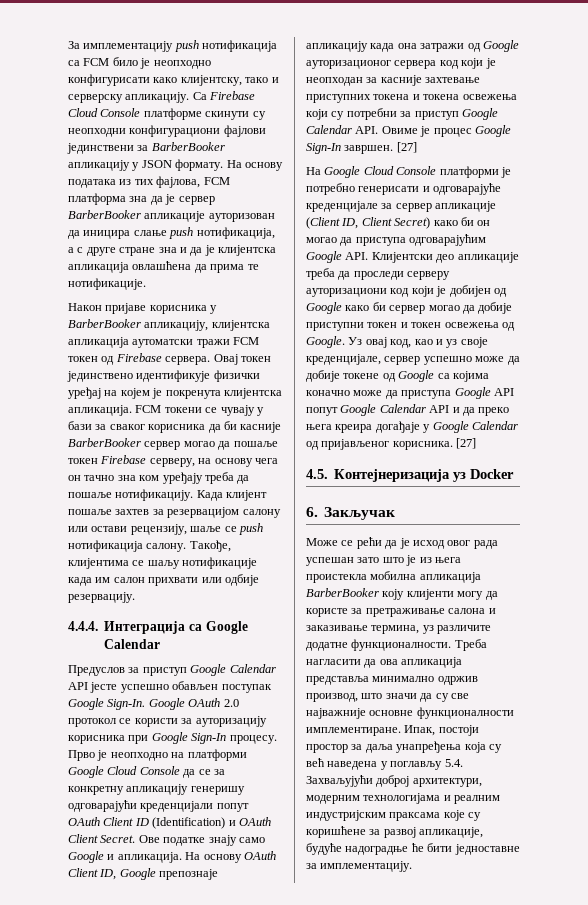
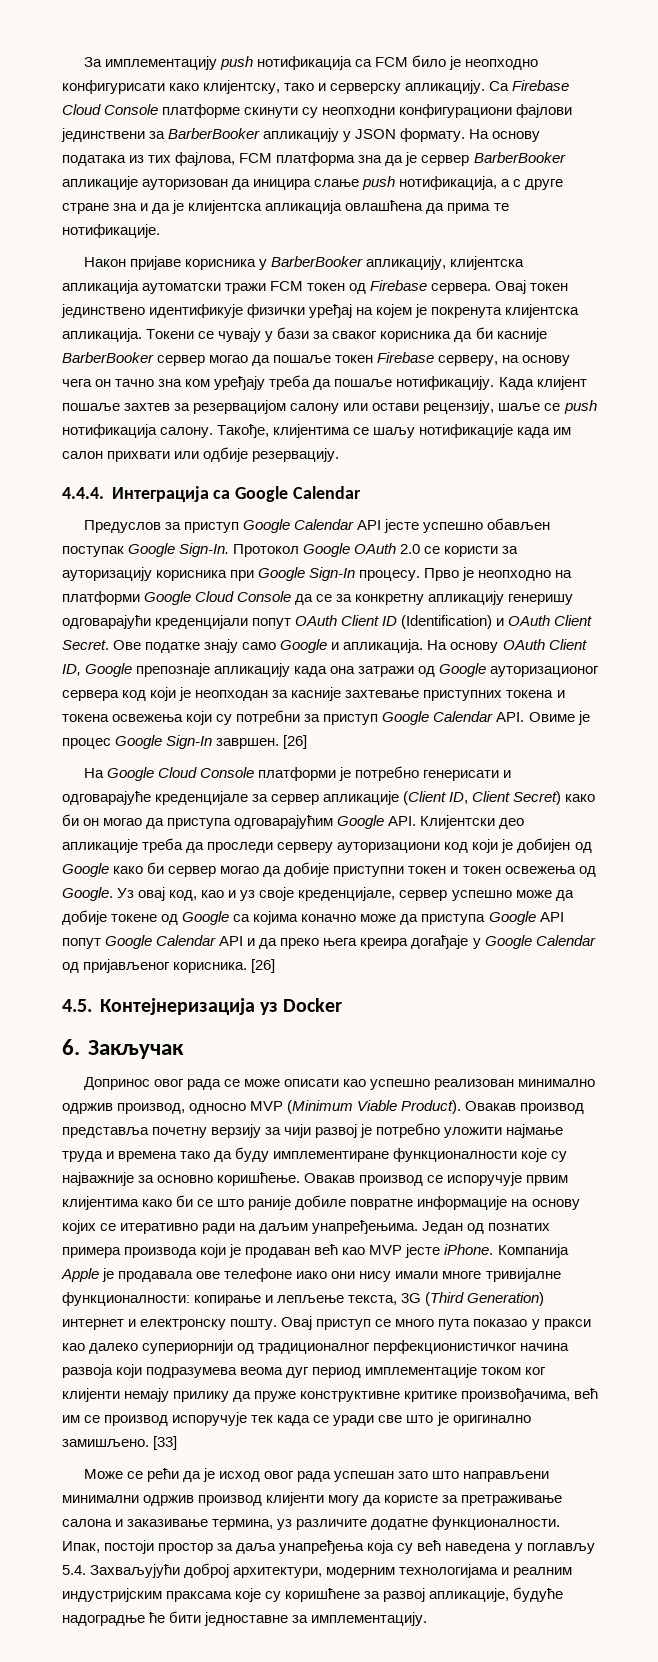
- FCM токени се чувају у бази за сваког корисника да би касније BarberBooker сервер могао да пошаље токен Firebase серверу, на основу чега он тачно зна ком уређају треба да пошаље нотификацију.
+ Токени се чувају у бази за сваког корисника да би касније BarberBooker сервер могао да пошаље токен Firebase серверу, на основу чега он тачно зна ком уређају треба да пошаље нотификацију.
- Google OAuth 2.0 протокол се користи за ауторизацију корисника при Google Sign-In процесу.
+ Протокол Google OAuth 2.0 се користи за ауторизацију корисника при Google Sign-In процесу.
- На основу OAuth Client ID, Google препознаје апликацију када она затражи од Google ауторизационог сервера код који је неопходан за касније захтевање приступних токена и токена освежења који су потребни за приступ Google Calendar API. Овиме је процес Google Sign-In завршен. [27]
+ На основу OAuth Client ID, Google препознаје апликацију када она затражи од Google ауторизационог сервера код који је неопходан за касније захтевање приступних токена и токена освежења који су потребни за приступ Google Calendar API. Овиме је процес Google Sign-In завршен. [26]
- Уз овај код, као и уз своје креденцијале, сервер успешно може да добије токене од Google са којима коначно може да приступа Google API попут Google Calendar API и да преко њега креира догађаје у Google Calendar од пријављеног корисника. [27]
+ Уз овај код, као и уз своје креденцијале, сервер успешно може да добије токене од Google са којима коначно може да приступа Google API попут Google Calendar API и да преко њега креира догађаје у Google Calendar од пријављеног корисника. [26]
+ Допринос овог рада се може описати као успешно реализован минимално одржив производ, односно MVP (Minimum Viable Product). Овакав производ представља почетну верзију за чији развој је потребно уложити најмање труда и времена тако да буду имплементиране функционалности које су најважније за основно коришћење. Овакав производ се испоручује првим клијентима како би се што раније добиле повратне информације на основу којих се итеративно ради на даљим унапређењима. Један од познатих примера производа који је продаван већ као MVP јесте iPhone. Компанија Apple је продавала ове телефоне иако они нису имали многе тривијалне функционалности: копирање и лепљење текста, 3G (Third Generation) интернет и електронску пошту. Овај приступ се много пута показао у пракси као далеко супериорнији од традиционалног перфекционистичког начина развоја који подразумева веома дуг период имплементације током ког клијенти немају прилику да пруже конструктивне критике произвођачима, већ им се производ испоручује тек када се уради све што је оригинално замишљено. [33]
- Може се рећи да је исход овог рада успешан зато што је из њега проистекла мобилна апликација BarberBooker коју клијенти могу да користе за претраживање салона и заказивање термина, уз различите додатне функционалности.
+ Може се рећи да је исход овог рада успешан зато што направљени минимални одржив производ клијенти могу да користе за претраживање салона и заказивање термина, уз различите додатне функционалности.
- Треба нагласити да ова апликација представља минимално одржив производ, што значи да су све најважније основне функционалности имплементиране.

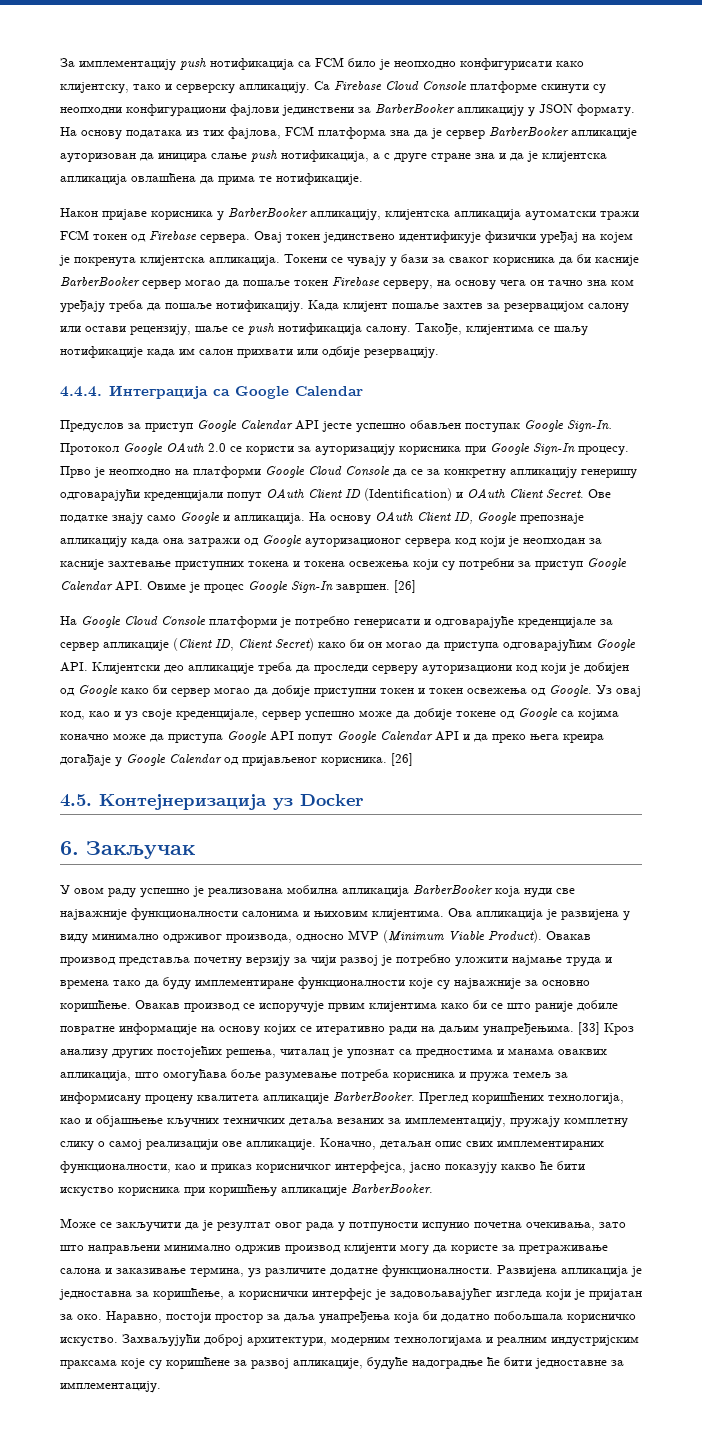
- Допринос овог рада се може описати као успешно реализован минимално одржив производ, односно MVP (Minimum Viable Product).
+ У овом раду успешно је реализована мобилна апликација BarberBooker која нуди све најважније функционалности салонима и њиховим клијентима. Ова апликација је развијена у виду минимално одрживог производа, односно MVP (Minimum Viable Product).
- Један од познатих примера производа који је продаван већ као MVP јесте iPhone. Компанија Apple је продавала ове телефоне иако они нису имали многе тривијалне функционалности: копирање и лепљење текста, 3G (Third Generation) интернет и електронску пошту. Овај приступ се много пута показао у пракси као далеко супериорнији од традиционалног перфекционистичког начина развоја који подразумева веома дуг период имплементације током ког клијенти немају прилику да пруже конструктивне критике произвођачима, већ им се производ испоручује тек када се уради све што је оригинално замишљено. [33]
+ [33] Кроз анализу других постојећих решења, читалац је упознат са предностима и манама оваквих апликација, што омогућава боље разумевање потреба корисника и пружа темељ за информисану процену квалитета апликације BarberBooker. Преглед коришћених технологија, као и објашњење кључних техничких детаља везаних за имплементацију, пружају комплетну слику о самој реализацији ове апликације. Коначно, детаљан опис свих имплементираних функционалности, као и приказ корисничког интерфејса, јасно показују какво ће бити искуство корисника при коришћењу апликације BarberBooker.
- Може се рећи да је исход овог рада успешан зато што направљени минимални одржив производ клијенти могу да користе за претраживање салона и заказивање термина, уз различите додатне функционалности.
+ Може се закључити да је резултат овог рада у потпуности испунио почетна очекивања, зато што направљени минимално одржив производ клијенти могу да користе за претраживање салона и заказивање термина, уз различите додатне функционалности.
- Ипак, постоји простор за даља унапређења која су већ наведена у поглављу 5.4. Захваљујући доброј архитектури, модерним технологијама и реалним индустријским праксама које су коришћене за развој апликације, будуће надоградње ће бити једноставне за имплементацију.
+ Развијена апликација је једноставна за коришћење, а кориснички интерфејс је задовољавајућег изгледа који је пријатан за око. Наравно, постоји простор за даља унапређења која би додатно побољшала корисничко искуство. Захваљујући доброј архитектури, модерним технологијама и реалним индустријским праксама које су коришћене за развој апликације, будуће надоградње ће бити једноставне за имплементацију.

